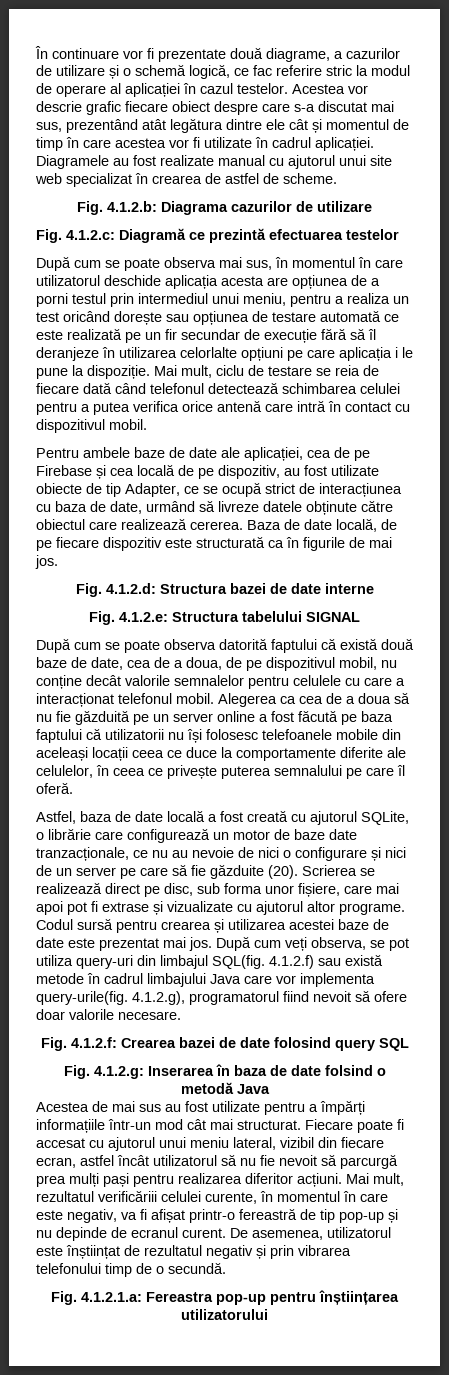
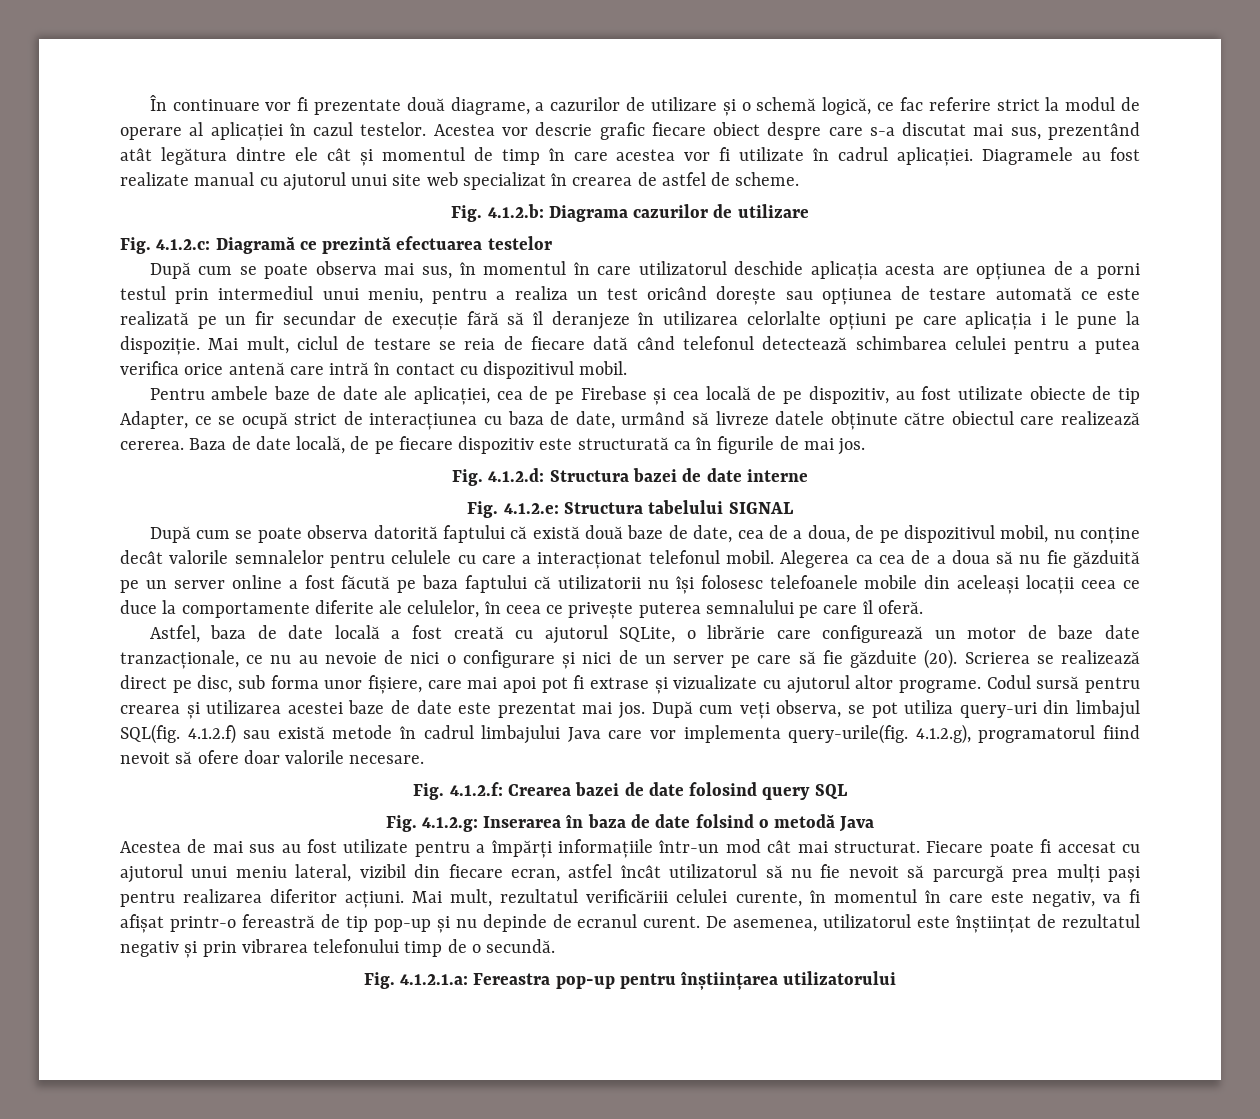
- În continuare vor fi prezentate două diagrame, a cazurilor de utilizare și o schemă logică, ce fac referire stric la modul de operare al aplicației în cazul testelor.
+ În continuare vor fi prezentate două diagrame, a cazurilor de utilizare și o schemă logică, ce fac referire strict la modul de operare al aplicației în cazul testelor.
- Mai mult, ciclu de testare se reia de fiecare dată când telefonul detectează schimbarea celulei pentru a putea verifica orice antenă care intră în contact cu dispozitivul mobil.
+ Mai mult, ciclul de testare se reia de fiecare dată când telefonul detectează schimbarea celulei pentru a putea verifica orice antenă care intră în contact cu dispozitivul mobil.

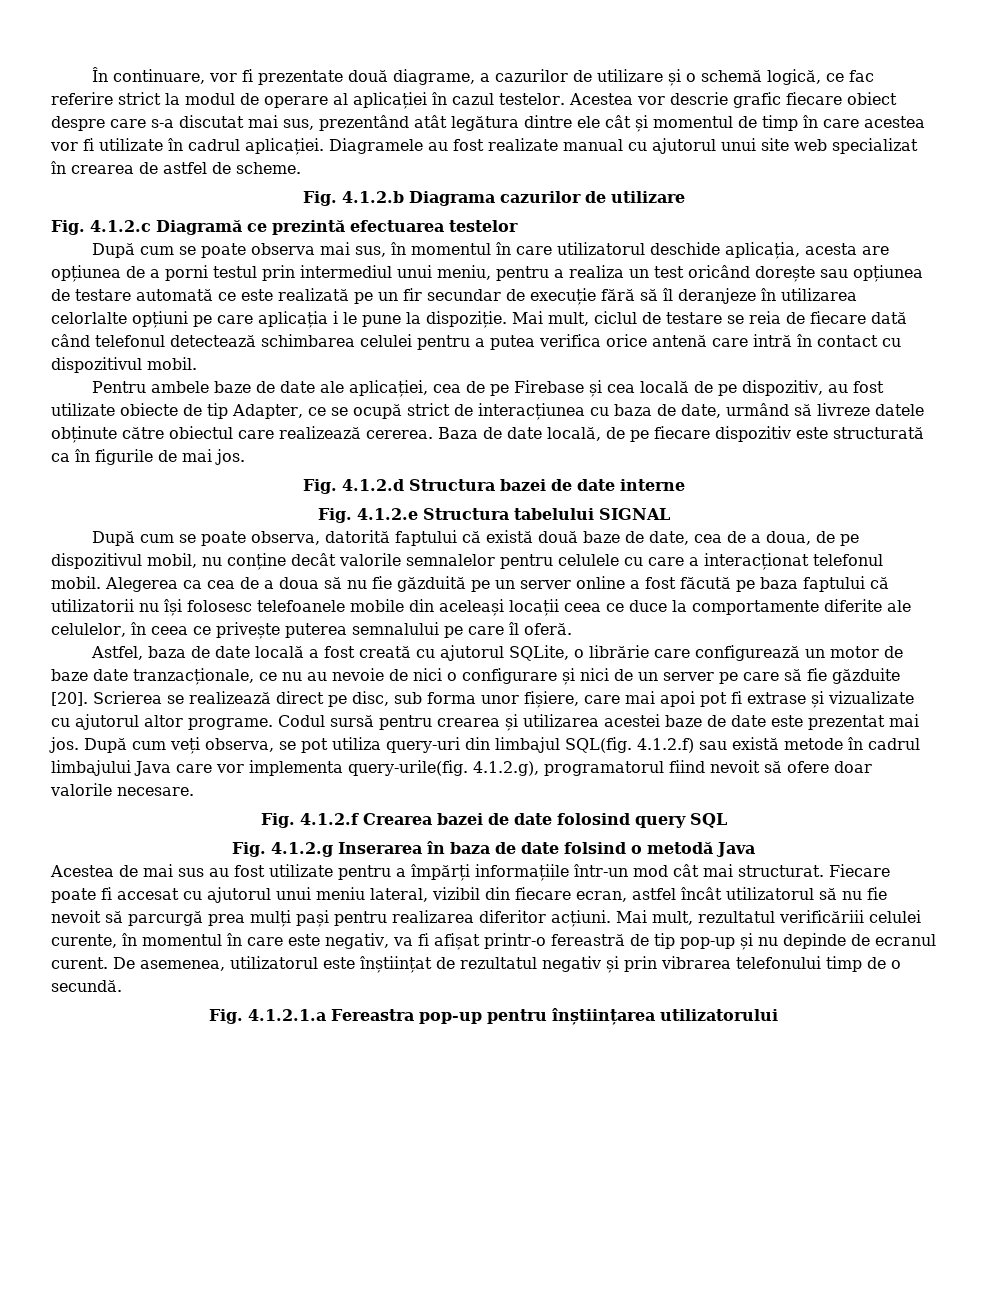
- În continuare vor fi prezentate două diagrame, a cazurilor de utilizare și o schemă logică, ce fac referire strict la modul de operare al aplicației în cazul testelor.
+ În continuare, vor fi prezentate două diagrame, a cazurilor de utilizare și o schemă logică, ce fac referire strict la modul de operare al aplicației în cazul testelor.
- Fig. 4.1.2.b: Diagrama cazurilor de utilizare
+ Fig. 4.1.2.b Diagrama cazurilor de utilizare
- Fig. 4.1.2.c: Diagramă ce prezintă efectuarea testelor
+ Fig. 4.1.2.c Diagramă ce prezintă efectuarea testelor
- După cum se poate observa mai sus, în momentul în care utilizatorul deschide aplicația acesta are opțiunea de a porni testul prin intermediul unui meniu, pentru a realiza un test oricând dorește sau opțiunea de testare automată ce este realizată pe un fir secundar de execuție fără să îl deranjeze în utilizarea celorlalte opțiuni pe care aplicația i le pune la dispoziție.
+ După cum se poate observa mai sus, în momentul în care utilizatorul deschide aplicația, acesta are opțiunea de a porni testul prin intermediul unui meniu, pentru a realiza un test oricând dorește sau opțiunea de testare automată ce este realizată pe un fir secundar de execuție fără să îl deranjeze în utilizarea celorlalte opțiuni pe care aplicația i le pune la dispoziție.
- Fig. 4.1.2.d: Structura bazei de date interne
+ Fig. 4.1.2.d Structura bazei de date interne
- Fig. 4.1.2.e: Structura tabelului SIGNAL
+ Fig. 4.1.2.e Structura tabelului SIGNAL
- După cum se poate observa datorită faptului că există două baze de date, cea de a doua, de pe dispozitivul mobil, nu conține decât valorile semnalelor pentru celulele cu care a interacționat telefonul mobil.
+ După cum se poate observa, datorită faptului că există două baze de date, cea de a doua, de pe dispozitivul mobil, nu conține decât valorile semnalelor pentru celulele cu care a interacționat telefonul mobil.
- Astfel, baza de date locală a fost creată cu ajutorul SQLite, o librărie care configurează un motor de baze date tranzacționale, ce nu au nevoie de nici o configurare și nici de un server pe care să fie găzduite (20).
+ Astfel, baza de date locală a fost creată cu ajutorul SQLite, o librărie care configurează un motor de baze date tranzacționale, ce nu au nevoie de nici o configurare și nici de un server pe care să fie găzduite [20].
- Fig. 4.1.2.f: Crearea bazei de date folosind query SQL
+ Fig. 4.1.2.f Crearea bazei de date folosind query SQL
- Fig. 4.1.2.g: Inserarea în baza de date folsind o metodă Java
+ Fig. 4.1.2.g Inserarea în baza de date folsind o metodă Java
- Fig. 4.1.2.1.a: Fereastra pop-up pentru înștiințarea utilizatorului
+ Fig. 4.1.2.1.a Fereastra pop-up pentru înștiințarea utilizatorului

